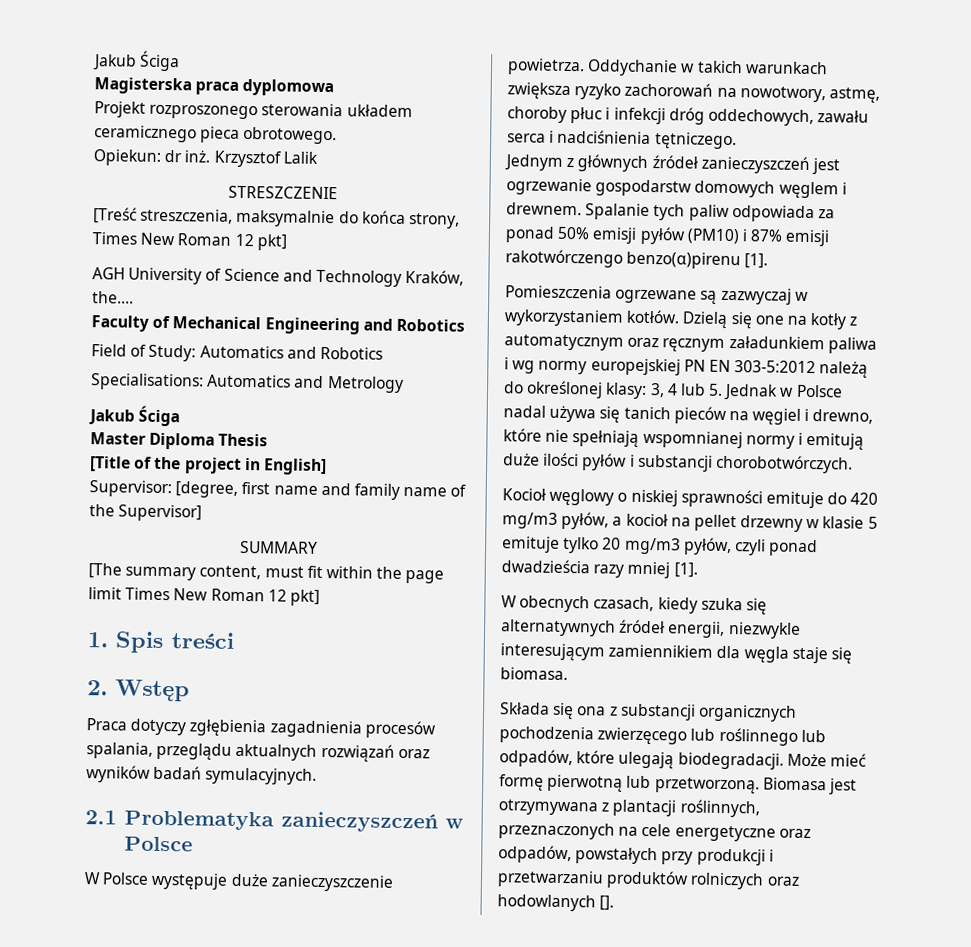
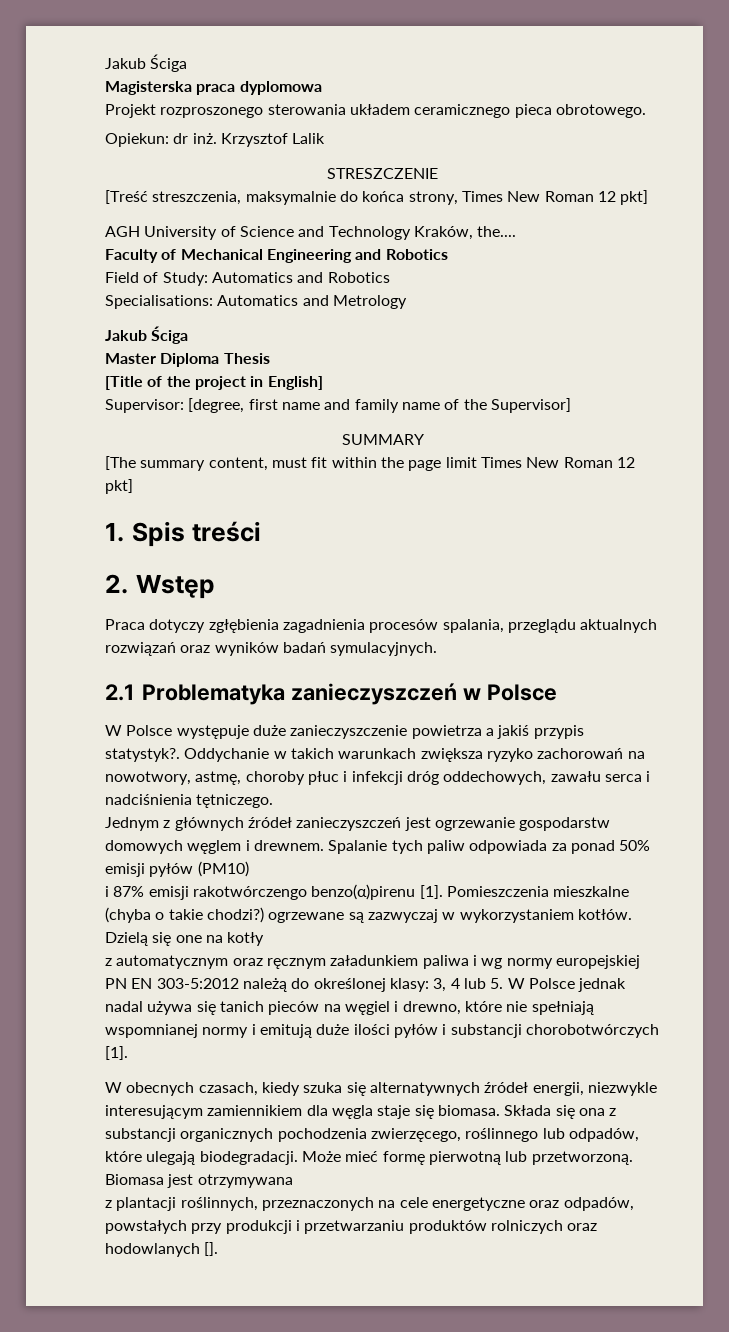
- W Polsce występuje duże zanieczyszczenie powietrza.
+ W Polsce występuje duże zanieczyszczenie powietrza a jakiś przypis statystyk?.
- Spalanie tych paliw odpowiada za ponad 50% emisji pyłów (PM10) i 87% emisji rakotwórczengo benzo(α)pirenu [1].
- Pomieszczenia ogrzewane są zazwyczaj w wykorzystaniem kotłów.
+ Spalanie tych paliw odpowiada za ponad 50% emisji pyłów (PM10)
+ i 87% emisji rakotwórczengo benzo(α)pirenu [1]. Pomieszczenia mieszkalne (chyba o takie chodzi?) ogrzewane są zazwyczaj w wykorzystaniem kotłów.
- Dzielą się one na kotły z automatycznym oraz ręcznym załadunkiem paliwa i wg normy europejskiej PN EN 303-5:2012 należą do określonej klasy: 3, 4 lub 5. Jednak w Polsce nadal używa się tanich pieców na węgiel i drewno, które nie spełniają wspomnianej normy i emitują duże ilości pyłów i substancji chorobotwórczych.
- Kocioł węglowy o niskiej sprawności emituje do 420 mg/m3 pyłów, a kocioł na pellet drzewny w klasie 5 emituje tylko 20 mg/m3 pyłów, czyli ponad dwadzieścia razy mniej [1].
+ Dzielą się one na kotły
+ z automatycznym oraz ręcznym załadunkiem paliwa i wg normy europejskiej PN EN 303-5:2012 należą do określonej klasy: 3, 4 lub 5. W Polsce jednak nadal używa się tanich pieców na węgiel i drewno, które nie spełniają wspomnianej normy i emitują duże ilości pyłów i substancji chorobotwórczych [1].
- W obecnych czasach, kiedy szuka się alternatywnych źródeł energii, niezwykle interesującym zamiennikiem dla węgla staje się biomasa.
- Składa się ona z substancji organicznych pochodzenia zwierzęcego lub roślinnego lub odpadów, które ulegają biodegradacji.
+ W obecnych czasach, kiedy szuka się alternatywnych źródeł energii, niezwykle interesującym zamiennikiem dla węgla staje się biomasa. Składa się ona z substancji organicznych pochodzenia zwierzęcego, roślinnego lub odpadów, które ulegają biodegradacji.
- Biomasa jest otrzymywana z plantacji roślinnych, przeznaczonych na cele energetyczne oraz odpadów, powstałych przy produkcji i przetwarzaniu produktów rolniczych oraz hodowlanych [].
+ Biomasa jest otrzymywana
+ z plantacji roślinnych, przeznaczonych na cele energetyczne oraz odpadów, powstałych przy produkcji i przetwarzaniu produktów rolniczych oraz hodowlanych [].

